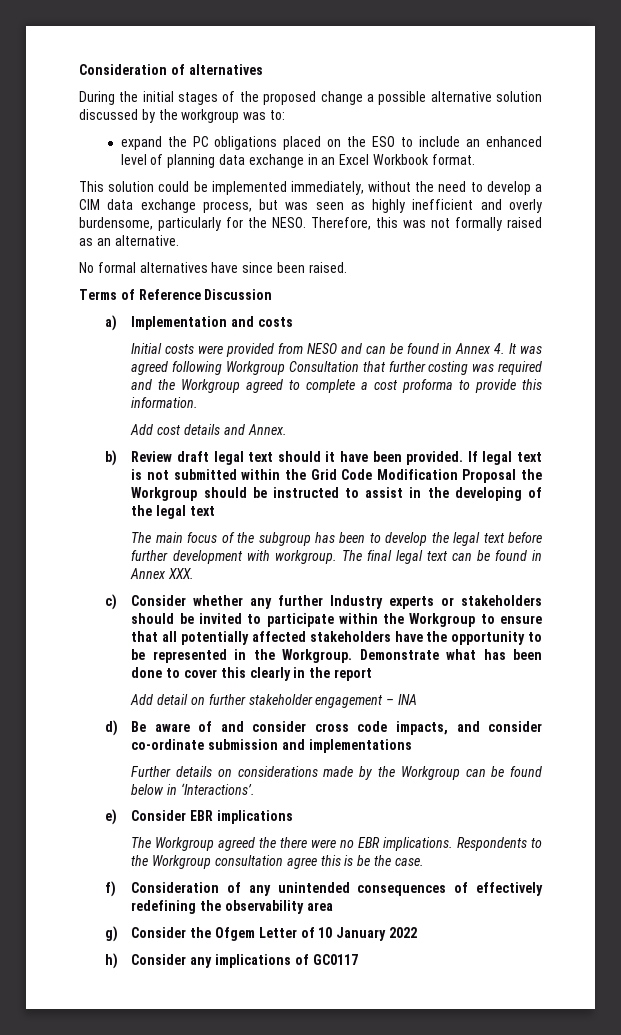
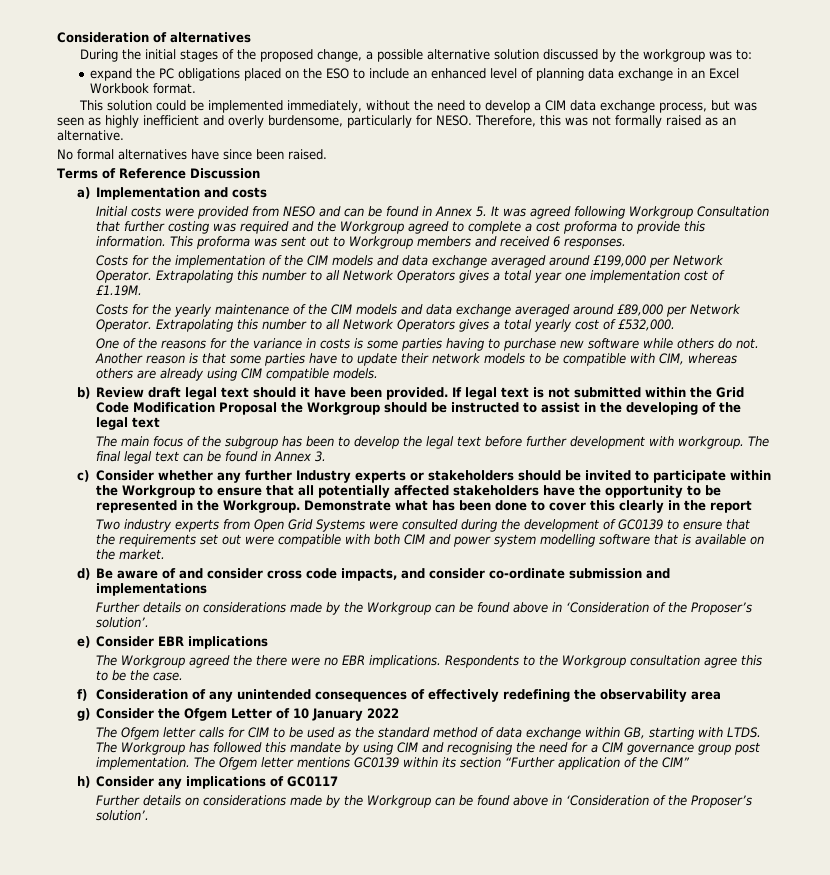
- During the initial stages of the proposed change a possible alternative solution discussed by the workgroup was to:
+ During the initial stages of the proposed change, a possible alternative solution discussed by the workgroup was to:
- This solution could be implemented immediately, without the need to develop a CIM data exchange process, but was seen as highly inefficient and overly burdensome, particularly for the NESO.
+ This solution could be implemented immediately, without the need to develop a CIM data exchange process, but was seen as highly inefficient and overly burdensome, particularly for NESO.
- Initial costs were provided from NESO and can be found in Annex 4. It was agreed following Workgroup Consultation that further costing was required and the Workgroup agreed to complete a cost proforma to provide this information.
- Add cost details and Annex.
+ Initial costs were provided from NESO and can be found in Annex 5. It was agreed following Workgroup Consultation that further costing was required and the Workgroup agreed to complete a cost proforma to provide this information. This proforma was sent out to Workgroup members and received 6 responses.
+ Costs for the implementation of the CIM models and data exchange averaged around £199,000 per Network Operator. Extrapolating this number to all Network Operators gives a total year one implementation cost of £1.19M.
+ Costs for the yearly maintenance of the CIM models and data exchange averaged around £89,000 per Network Operator. Extrapolating this number to all Network Operators gives a total yearly cost of £532,000.
+ One of the reasons for the variance in costs is some parties having to purchase new software while others do not. Another reason is that some parties have to update their network models to be compatible with CIM, whereas others are already using CIM compatible models.
- The final legal text can be found in Annex XXX.
+ The final legal text can be found in Annex 3.
- Add detail on further stakeholder engagement – INA
+ Two industry experts from Open Grid Systems were consulted during the development of GC0139 to ensure that the requirements set out were compatible with both CIM and power system modelling software that is available on the market.
  d) Be aware of and consider cross code impacts, and consider co-ordinate submission and implementations
- Further details on considerations made by the Workgroup can be found below in ‘Interactions’.
+ Further details on considerations made by the Workgroup can be found above in ‘Consideration of the Proposer’s solution’.
- Respondents to the Workgroup consultation agree this is be the case.
+ Respondents to the Workgroup consultation agree this to be the case.
+ The Ofgem letter calls for CIM to be used as the standard method of data exchange within GB, starting with LTDS. The Workgroup has followed this mandate by using CIM and recognising the need for a CIM governance group post implementation. The Ofgem letter mentions GC0139 within its section “Further application of the CIM”
  h) Consider any implications of GC0117
+ Further details on considerations made by the Workgroup can be found above in ‘Consideration of the Proposer’s solution’.

